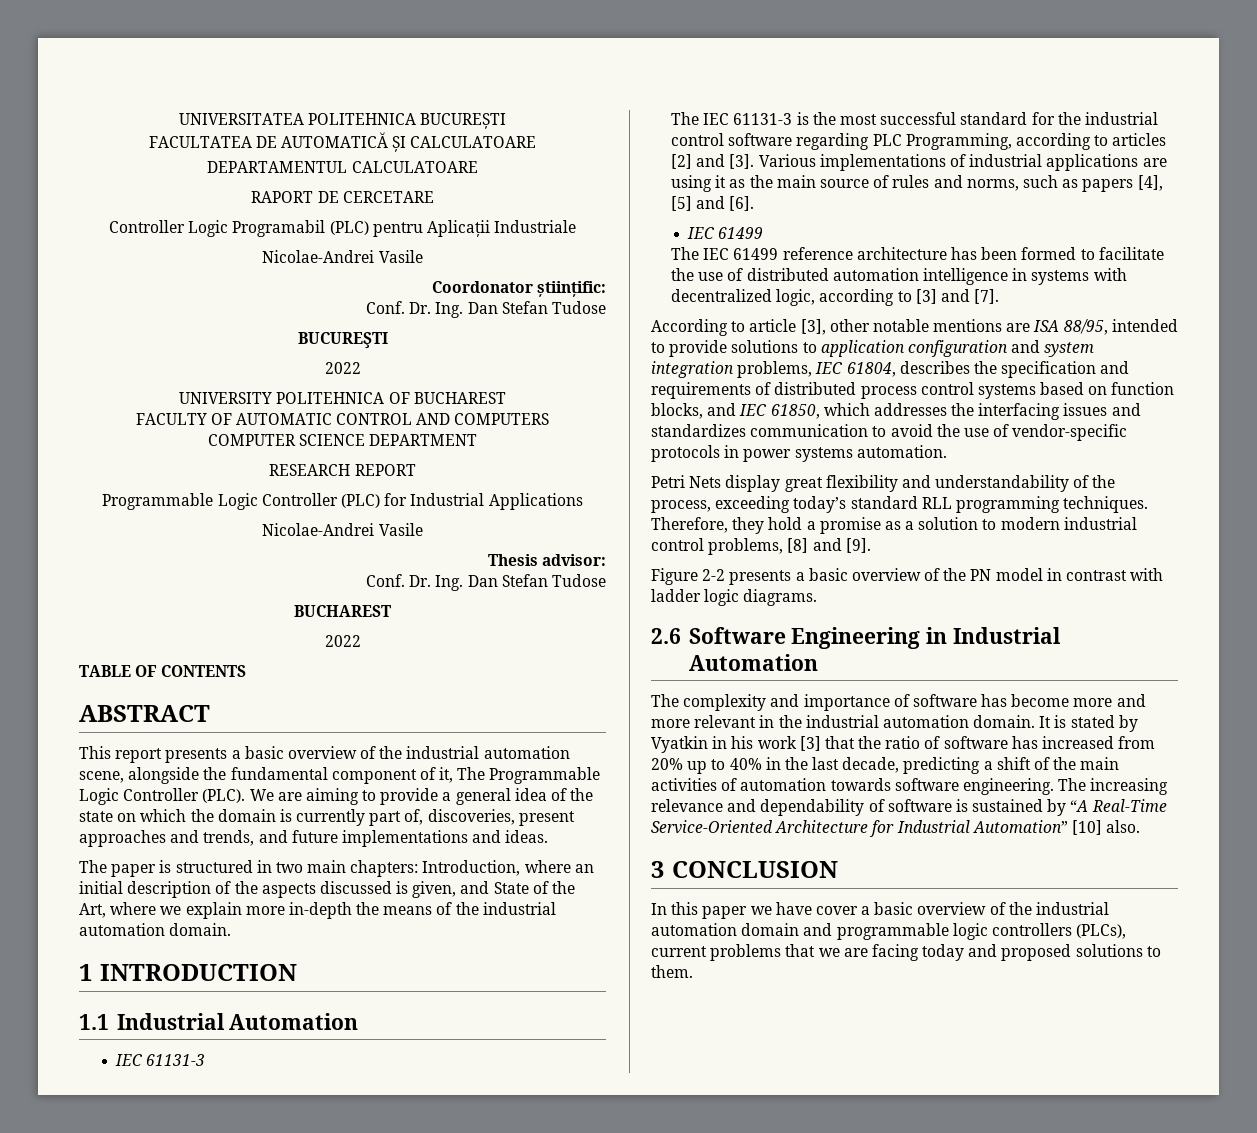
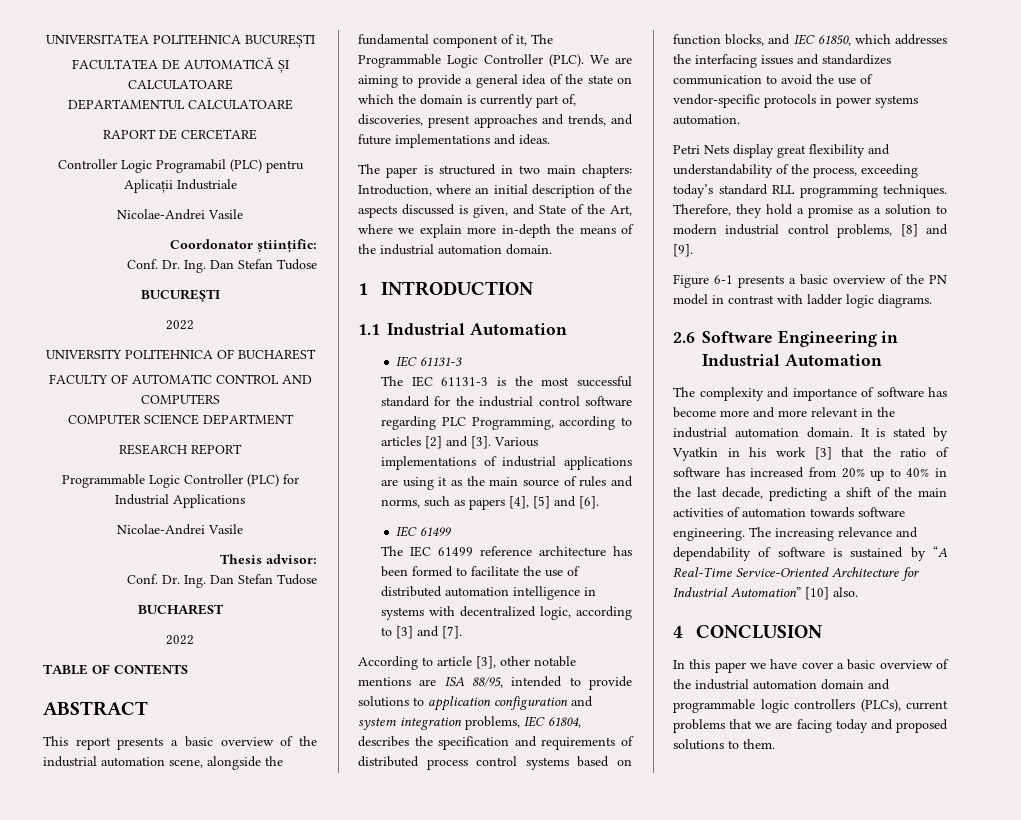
- Figure 2-2 presents a basic overview of the PN model in contrast with ladder logic diagrams.
+ Figure 6-1 presents a basic overview of the PN model in contrast with ladder logic diagrams.
- 3 CONCLUSION
+ 4 CONCLUSION

